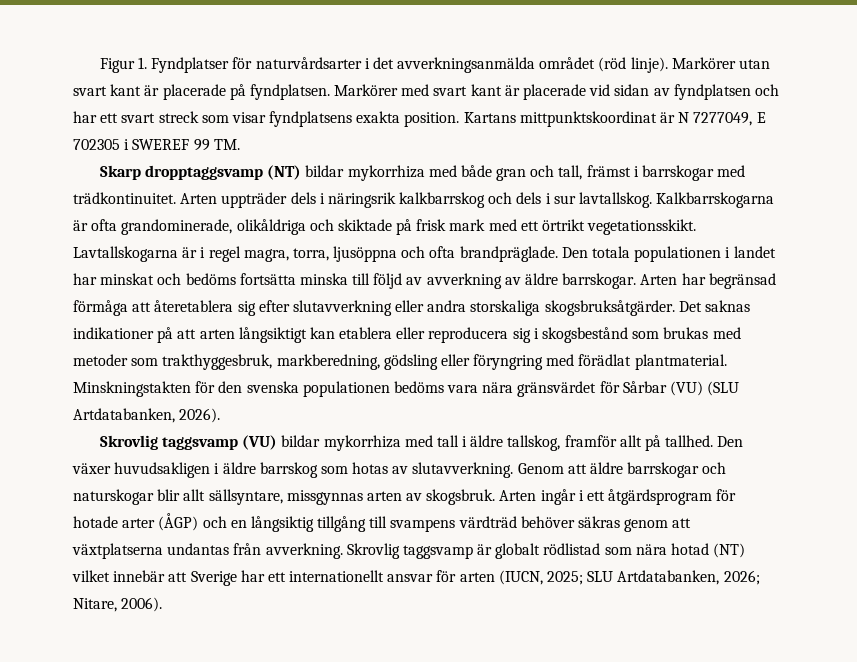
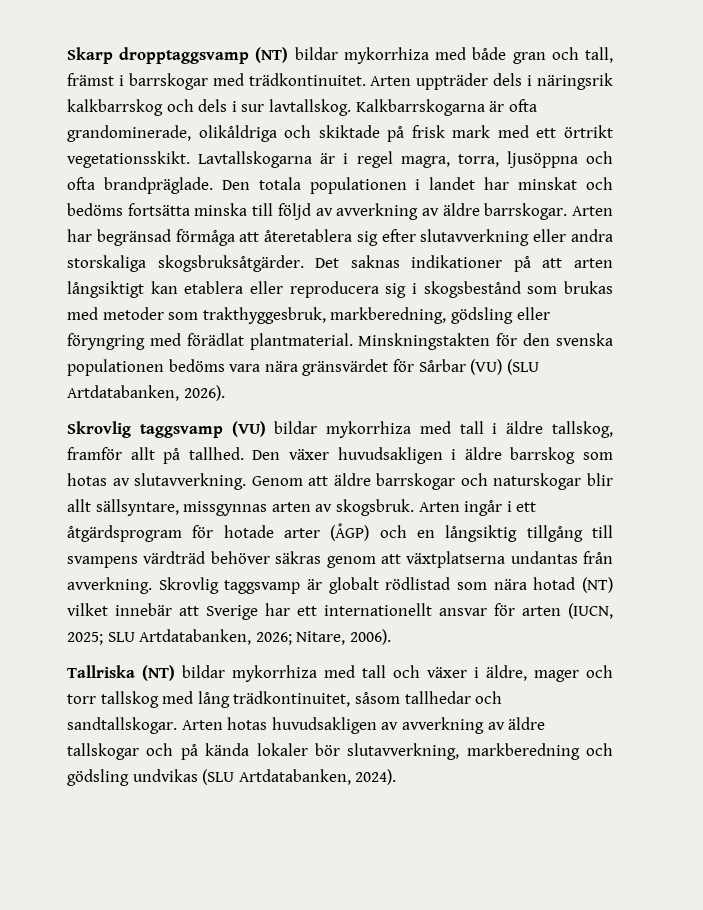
- Figur 1. Fyndplatser för naturvårdsarter i det avverkningsanmälda området (röd linje). Markörer utan svart kant är placerade på fyndplatsen. Markörer med svart kant är placerade vid sidan av fyndplatsen och har ett svart streck som visar fyndplatsens exakta position. Kartans mittpunktskoordinat är N 7277049, E 702305 i SWEREF 99 TM.
+ Tallriska (NT) bildar mykorrhiza med tall och växer i äldre, mager och torr tallskog med lång trädkontinuitet, såsom tallhedar och sandtallskogar. Arten hotas huvudsakligen av avverkning av äldre tallskogar och på kända lokaler bör slutavverkning, markberedning och gödsling undvikas (SLU Artdatabanken, 2024).

